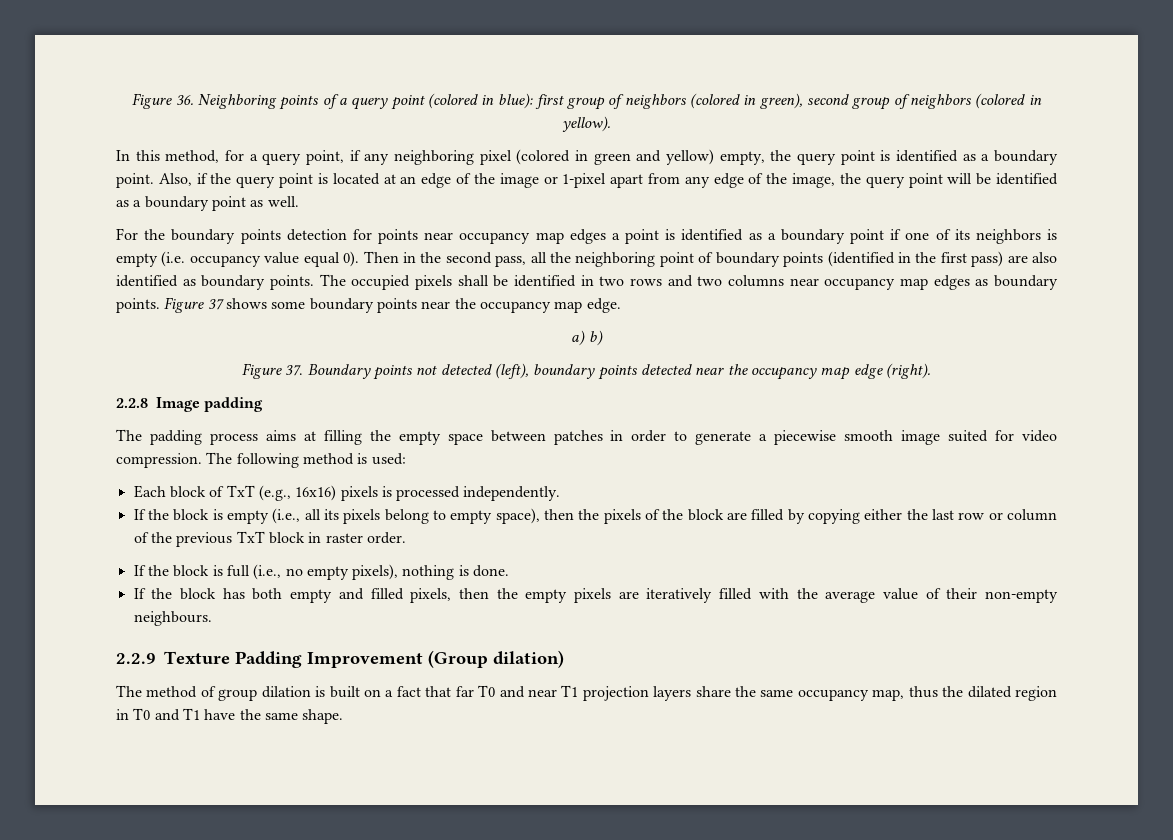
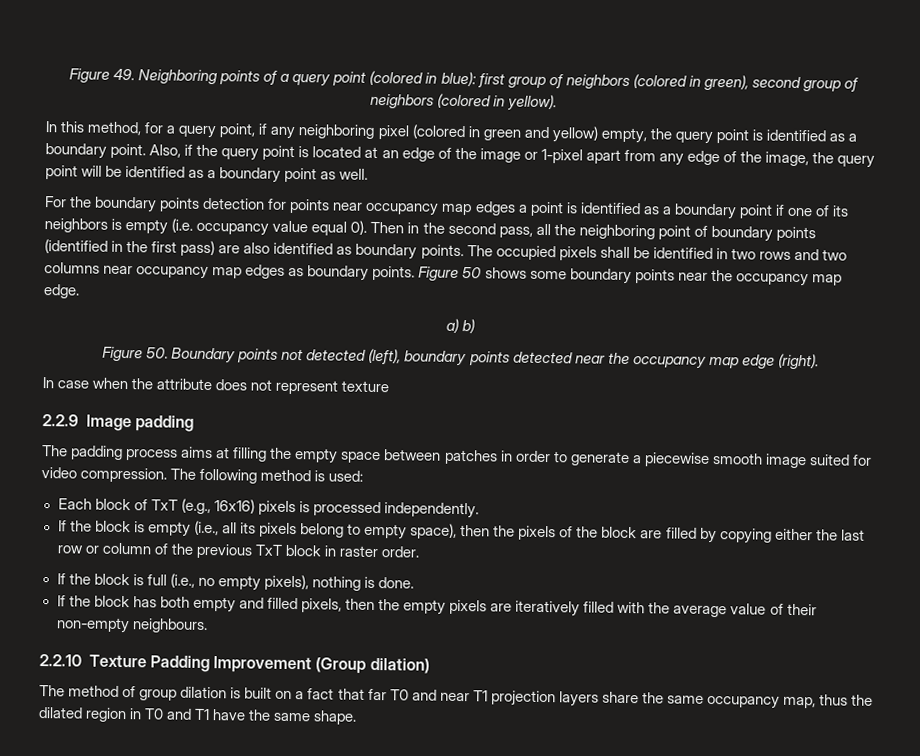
- Figure 36. Neighboring points of a query point (colored in blue): first group of neighbors (colored in green), second group of neighbors (colored in yellow).
+ Figure 49. Neighboring points of a query point (colored in blue): first group of neighbors (colored in green), second group of neighbors (colored in yellow).
- Figure 37 shows some boundary points near the occupancy map edge.
+ Figure 50 shows some boundary points near the occupancy map edge.
- Figure 37. Boundary points not detected (left), boundary points detected near the occupancy map edge (right).
+ Figure 50. Boundary points not detected (left), boundary points detected near the occupancy map edge (right).
- 2.2.8 Image padding
+ In case when the attribute does not represent texture
+ 2.2.9 Image padding
- 2.2.9 Texture Padding Improvement (Group dilation)
+ 2.2.10 Texture Padding Improvement (Group dilation)

